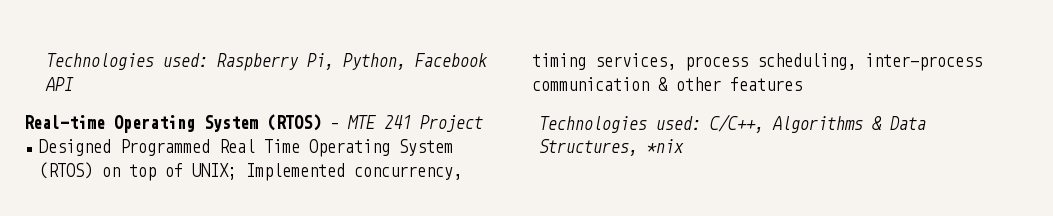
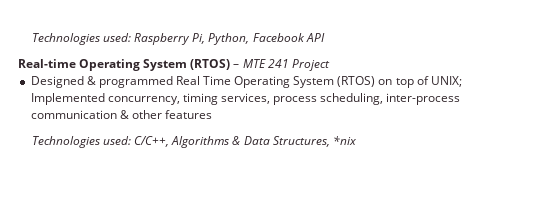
- Designed Programmed Real Time Operating System (RTOS) on top of UNIX; Implemented concurrency, timing services, process scheduling, inter-process communication & other features
+ Designed & programmed Real Time Operating System (RTOS) on top of UNIX; Implemented concurrency, timing services, process scheduling, inter-process communication & other features

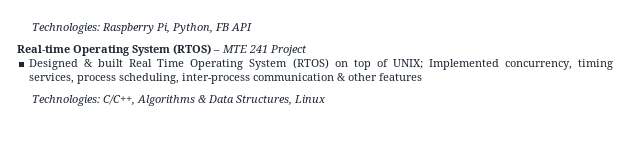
- Technologies used: Raspberry Pi, Python, Facebook API
+ Technologies: Raspberry Pi, Python, FB API
- Designed & programmed Real Time Operating System (RTOS) on top of UNIX; Implemented concurrency, timing services, process scheduling, inter-process communication & other features
+ Designed & built Real Time Operating System (RTOS) on top of UNIX; Implemented concurrency, timing services, process scheduling, inter-process communication & other features
- Technologies used: C/C++, Algorithms & Data Structures, *nix
+ Technologies: C/C++, Algorithms & Data Structures, Linux

